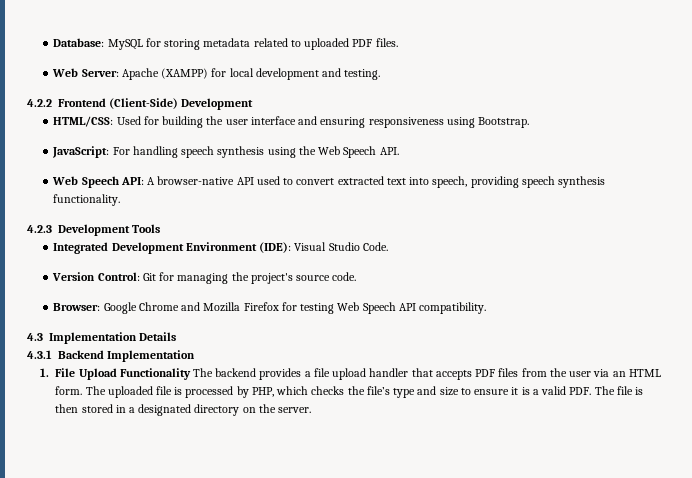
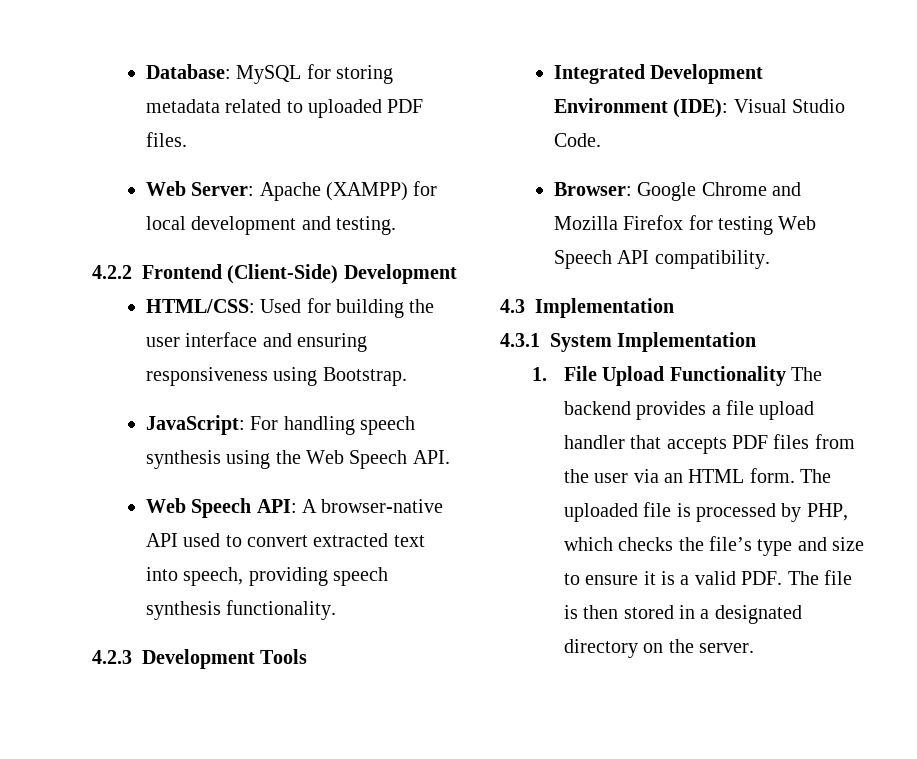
- Version Control: Git for managing the project's source code.
- 4.3 Implementation Details
+ 4.3 Implementation
- 4.3.1 Backend Implementation
+ 4.3.1 System Implementation

